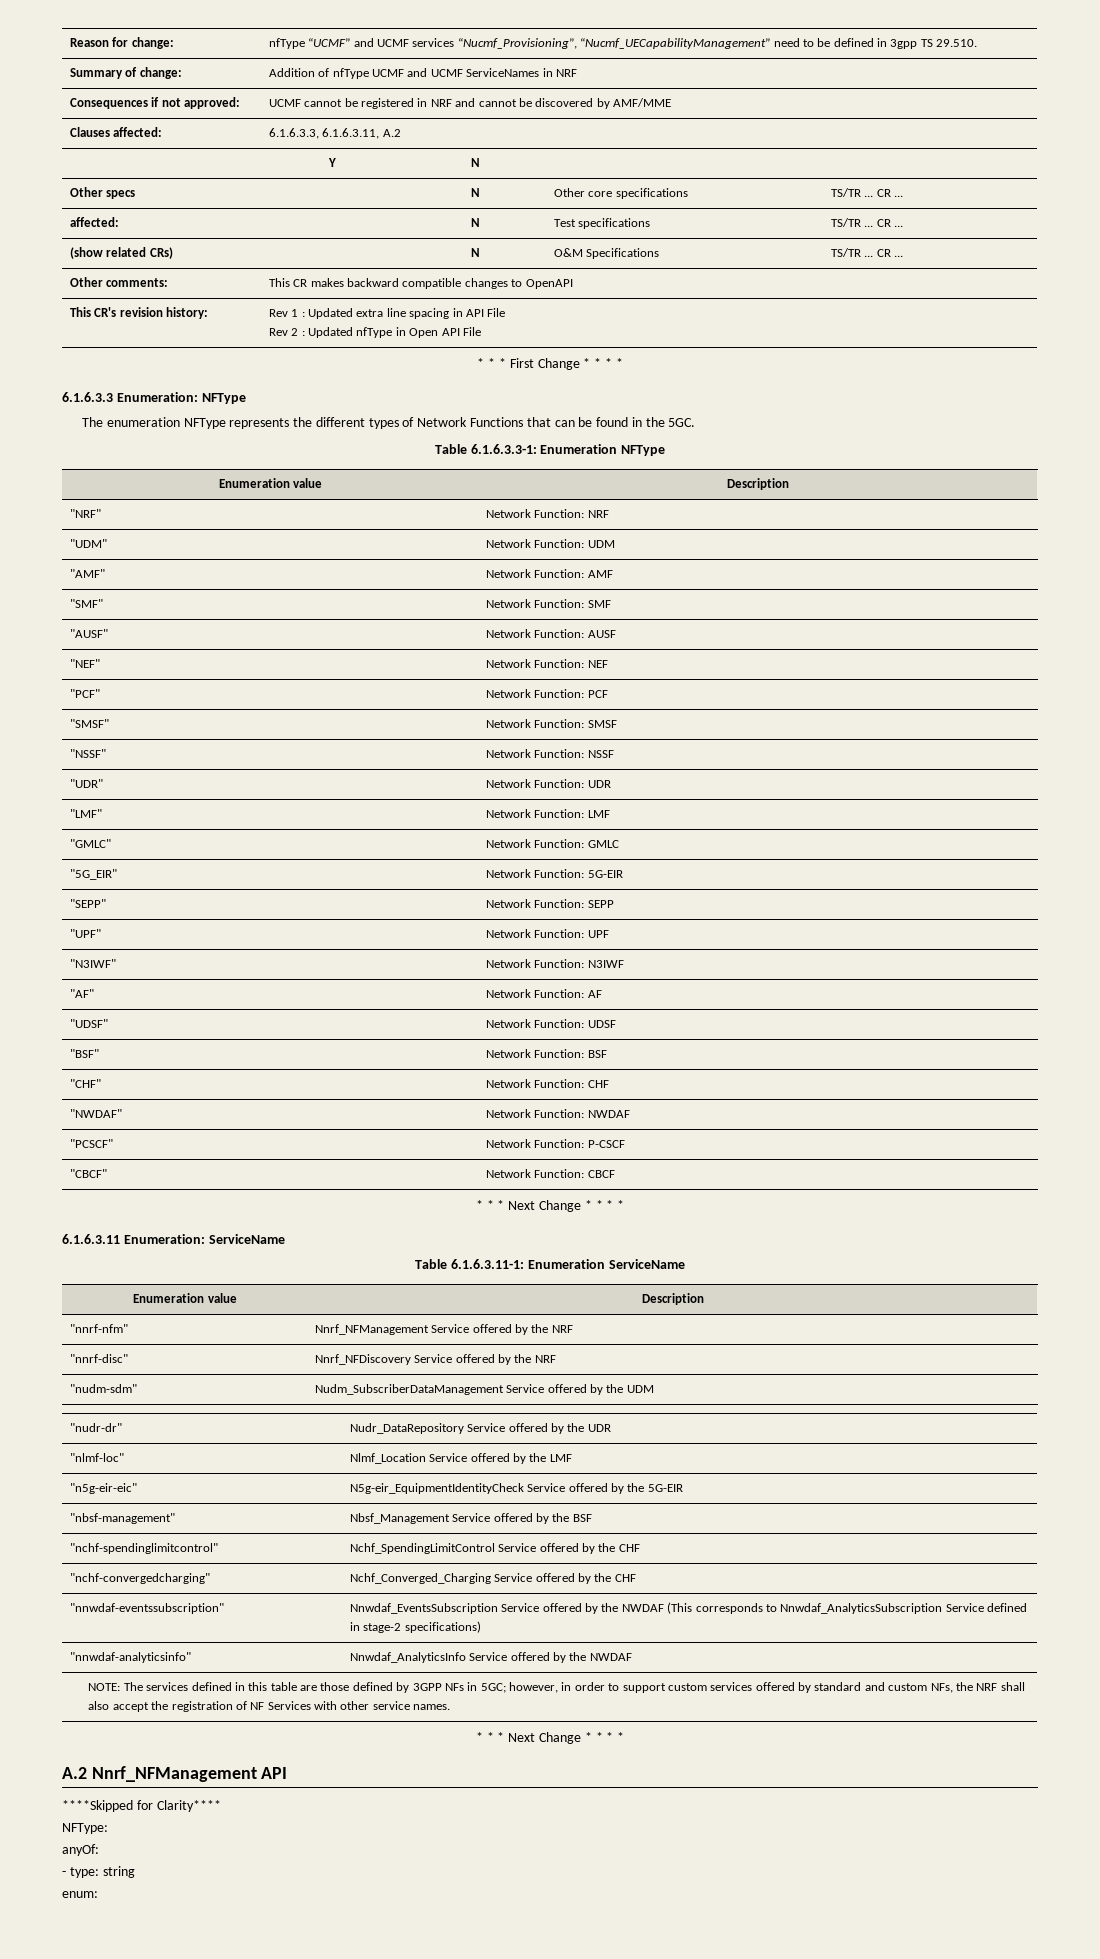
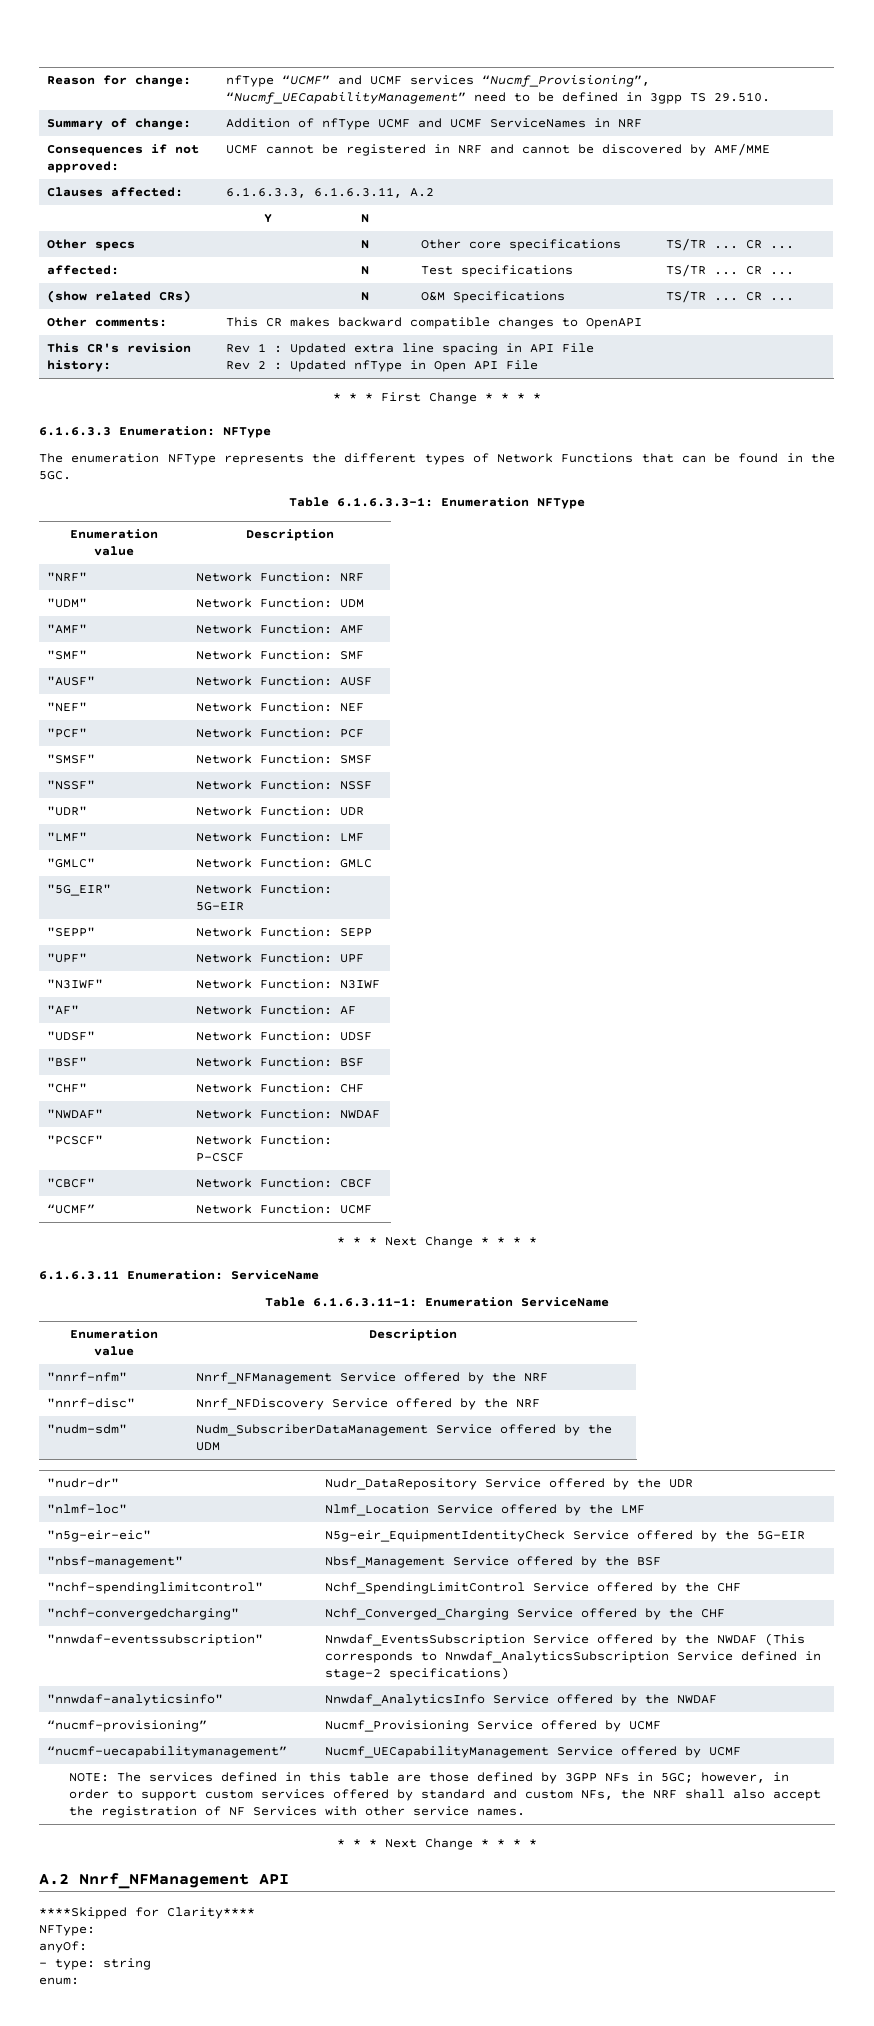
+ “UCMF” | Network Function: UCMF
+ “nucmf-provisioning” | Nucmf_Provisioning Service offered by UCMF
+ “nucmf-uecapabilitymanagement” | Nucmf_UECapabilityManagement Service offered by UCMF

